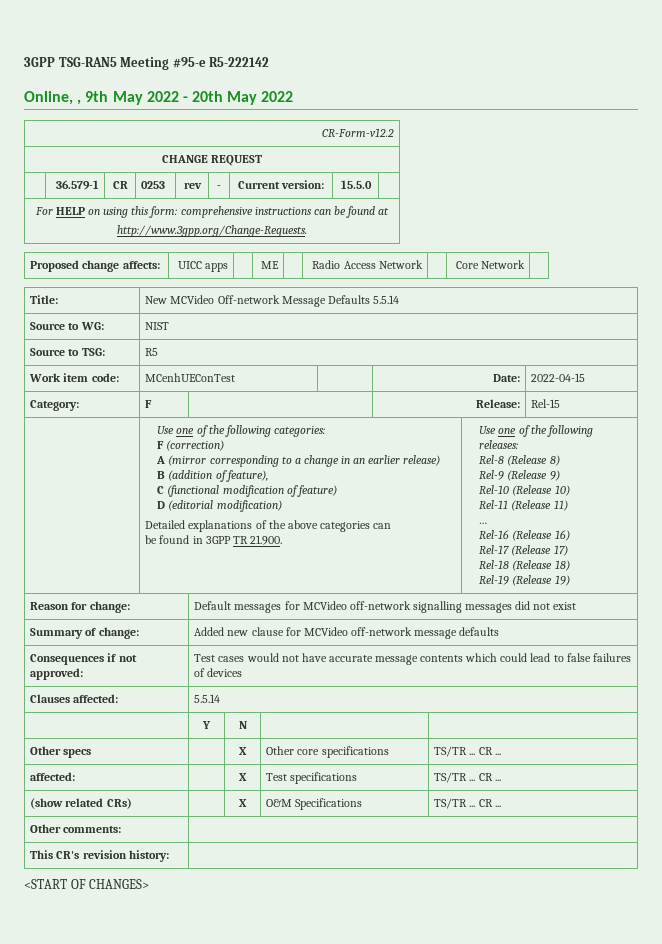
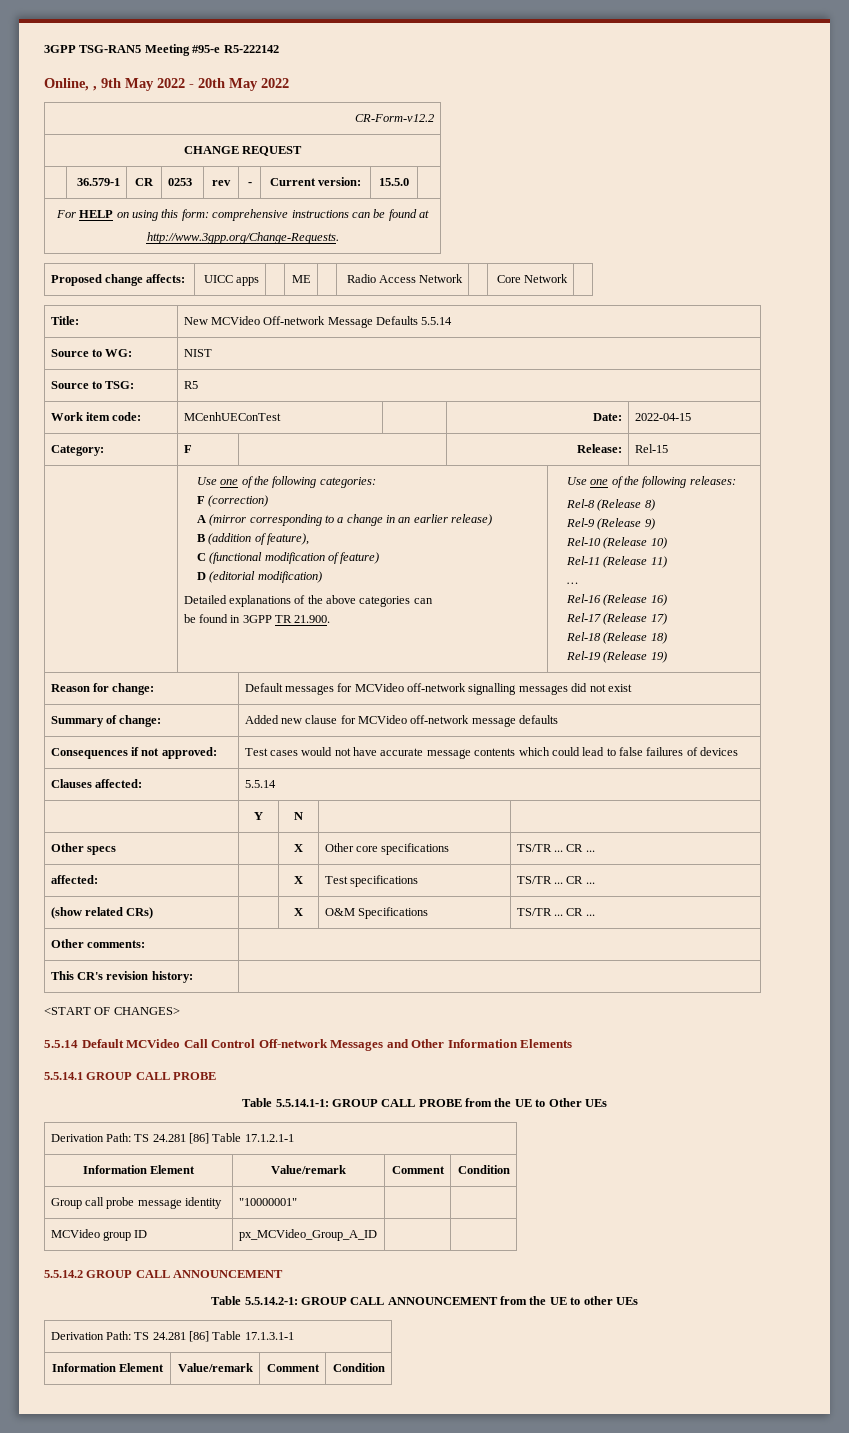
+ 5.5.14 Default MCVideo Call Control Off-network Messages and Other Information Elements
+ 5.5.14.1 GROUP CALL PROBE
+ Table 5.5.14.1-1: GROUP CALL PROBE from the UE to Other UEs
+ Derivation Path: TS 24.281 [86] Table 17.1.2.1-1
+ Information Element | Value/remark | Comment | Condition
+ Group call probe message identity | "10000001" | |
+ MCVideo group ID | px_MCVideo_Group_A_ID | |
+ 5.5.14.2 GROUP CALL ANNOUNCEMENT
+ Table 5.5.14.2-1: GROUP CALL ANNOUNCEMENT from the UE to other UEs
+ Derivation Path: TS 24.281 [86] Table 17.1.3.1-1
+ Information Element | Value/remark | Comment | Condition

